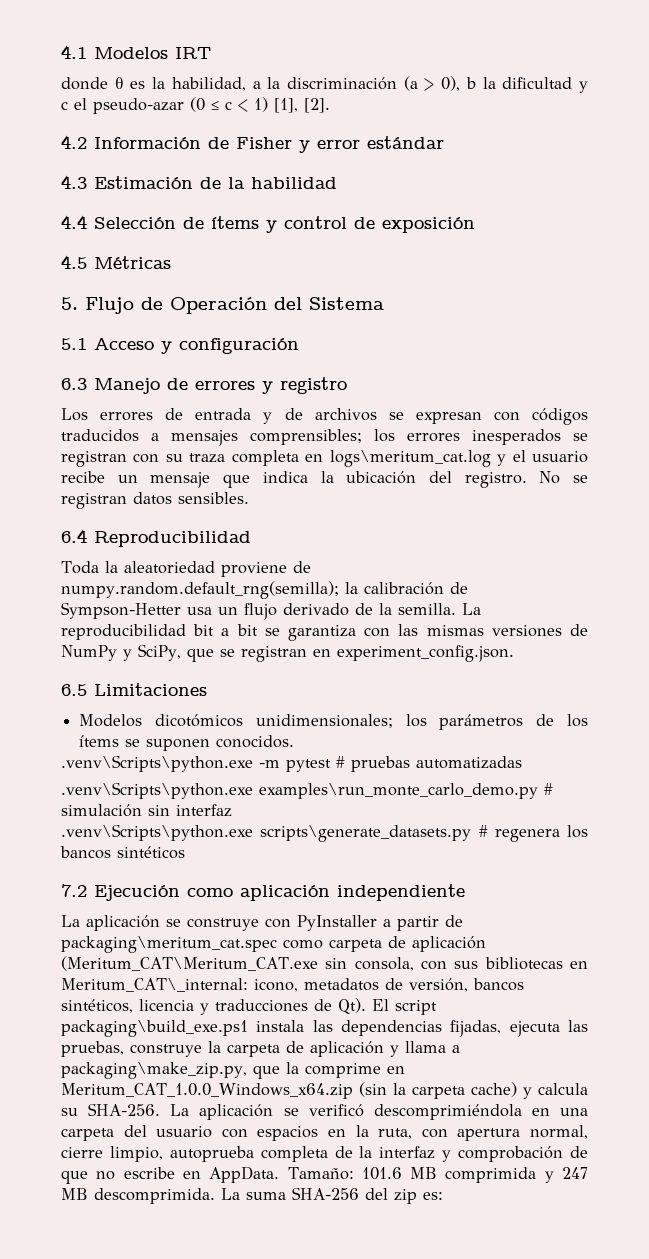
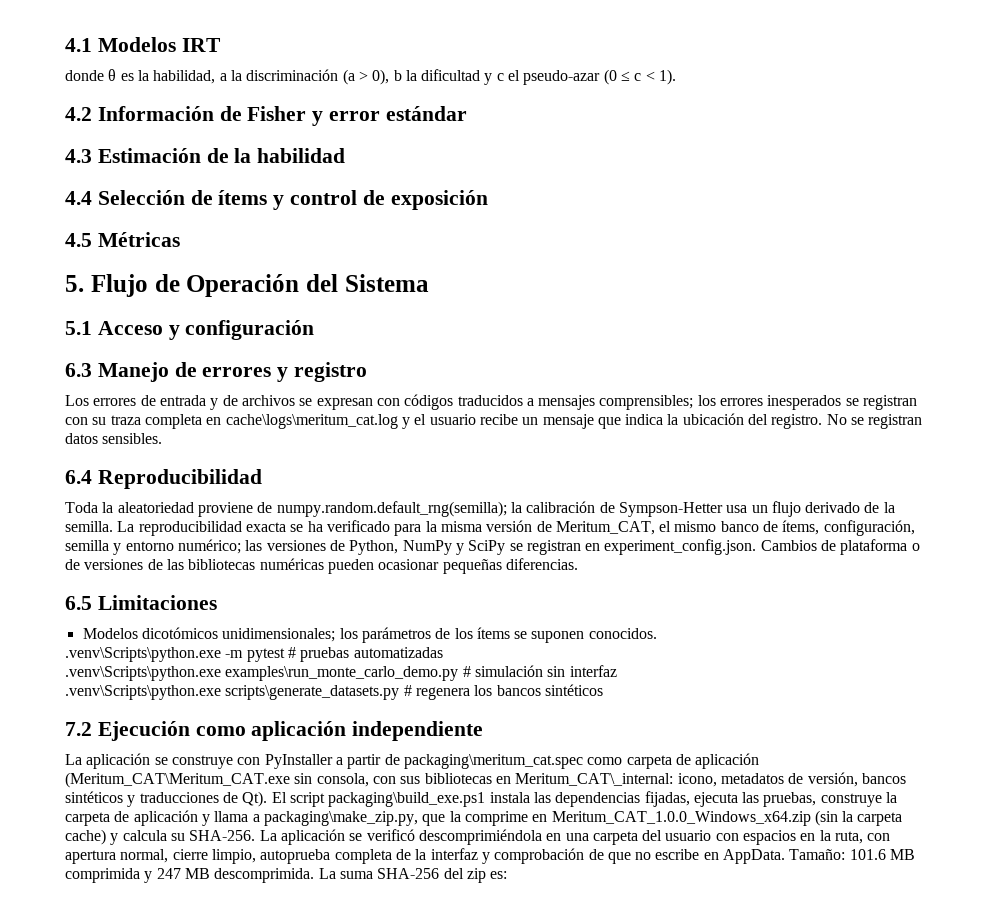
- donde θ es la habilidad, a la discriminación (a > 0), b la dificultad y c el pseudo-azar (0 ≤ c < 1) [1], [2].
+ donde θ es la habilidad, a la discriminación (a > 0), b la dificultad y c el pseudo-azar (0 ≤ c < 1).
- Los errores de entrada y de archivos se expresan con códigos traducidos a mensajes comprensibles; los errores inesperados se registran con su traza completa en logs\meritum_cat.log y el usuario recibe un mensaje que indica la ubicación del registro.
+ Los errores de entrada y de archivos se expresan con códigos traducidos a mensajes comprensibles; los errores inesperados se registran con su traza completa en cache\logs\meritum_cat.log y el usuario recibe un mensaje que indica la ubicación del registro.
- La reproducibilidad bit a bit se garantiza con las mismas versiones de NumPy y SciPy, que se registran en experiment_config.json.
+ La reproducibilidad exacta se ha verificado para la misma versión de Meritum_CAT, el mismo banco de ítems, configuración, semilla y entorno numérico; las versiones de Python, NumPy y SciPy se registran en experiment_config.json. Cambios de plataforma o de versiones de las bibliotecas numéricas pueden ocasionar pequeñas diferencias.
- icono, metadatos de versión, bancos sintéticos, licencia y traducciones de Qt). El script packaging\build_exe.ps1 instala las dependencias fijadas, ejecuta las pruebas, construye la carpeta de aplicación y llama a packaging\make_zip.py, que la comprime en Meritum_CAT_1.0.0_Windows_x64.zip (sin la carpeta cache) y calcula su SHA-256.
+ icono, metadatos de versión, bancos sintéticos y traducciones de Qt). El script packaging\build_exe.ps1 instala las dependencias fijadas, ejecuta las pruebas, construye la carpeta de aplicación y llama a packaging\make_zip.py, que la comprime en Meritum_CAT_1.0.0_Windows_x64.zip (sin la carpeta cache) y calcula su SHA-256.

